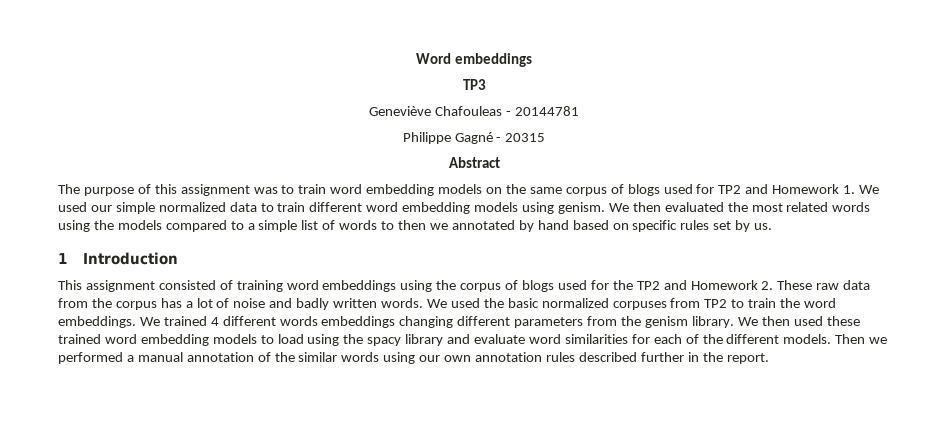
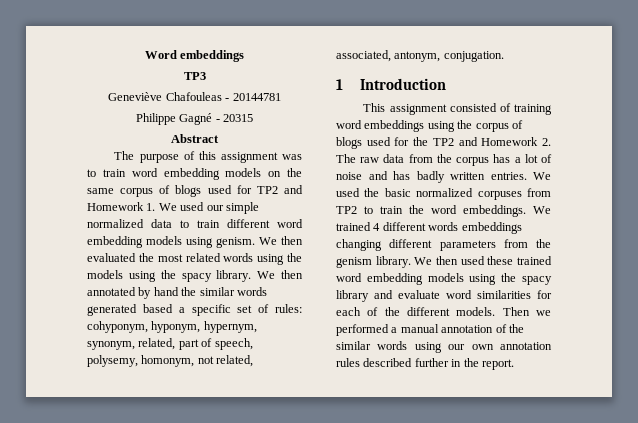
- We then evaluated the most related words using the models compared to a simple list of words to then we annotated by hand based on specific rules set by us.
+ We then evaluated the most related words using the models using the spacy library. We then annotated by hand the similar words generated based a specific set of rules: cohyponym, hyponym, hypernym, synonym, related, part of speech, polysemy, homonym, not related, associated, antonym, conjugation.
- This assignment consisted of training word embeddings using the corpus of blogs used for the TP2 and Homework 2. These raw data from the corpus has a lot of noise and badly written words.
+ This assignment consisted of training word embeddings using the corpus of blogs used for the TP2 and Homework 2. The raw data from the corpus has a lot of noise and has badly written entries.
- We then used these trained word embedding models to load using the spacy library and evaluate word similarities for each of the different models.
+ We then used these trained word embedding models using the spacy library and evaluate word similarities for each of the different models.

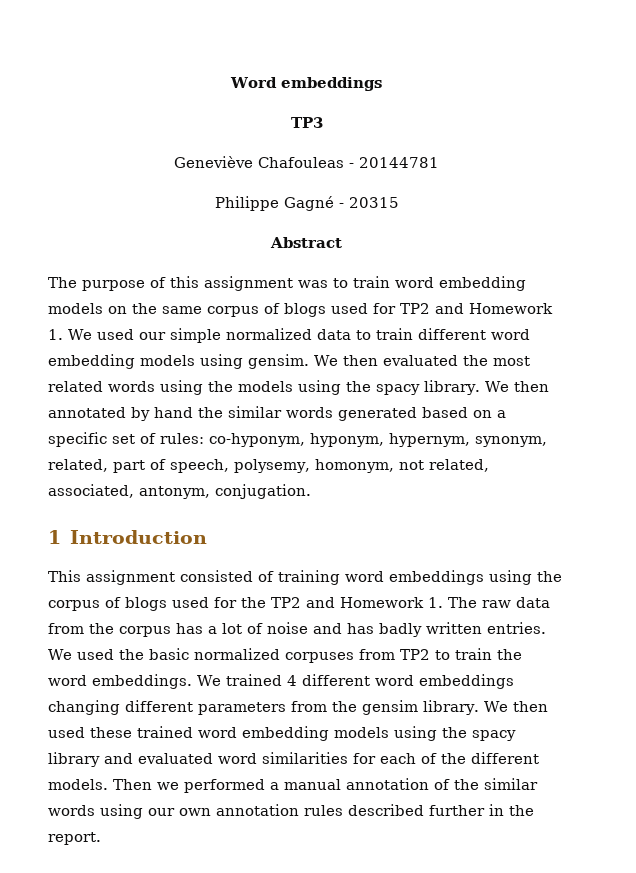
- The purpose of this assignment was to train word embedding models on the same corpus of blogs used for TP2 and Homework 1. We used our simple normalized data to train different word embedding models using genism.
+ The purpose of this assignment was to train word embedding models on the same corpus of blogs used for TP2 and Homework 1. We used our simple normalized data to train different word embedding models using gensim.
- We then annotated by hand the similar words generated based a specific set of rules: cohyponym, hyponym, hypernym, synonym, related, part of speech, polysemy, homonym, not related, associated, antonym, conjugation.
+ We then annotated by hand the similar words generated based on a specific set of rules: co-hyponym, hyponym, hypernym, synonym, related, part of speech, polysemy, homonym, not related, associated, antonym, conjugation.
- This assignment consisted of training word embeddings using the corpus of blogs used for the TP2 and Homework 2. The raw data from the corpus has a lot of noise and has badly written entries.
+ This assignment consisted of training word embeddings using the corpus of blogs used for the TP2 and Homework 1. The raw data from the corpus has a lot of noise and has badly written entries.
- We trained 4 different words embeddings changing different parameters from the genism library.
+ We trained 4 different word embeddings changing different parameters from the gensim library.
- We then used these trained word embedding models using the spacy library and evaluate word similarities for each of the different models.
+ We then used these trained word embedding models using the spacy library and evaluated word similarities for each of the different models.

